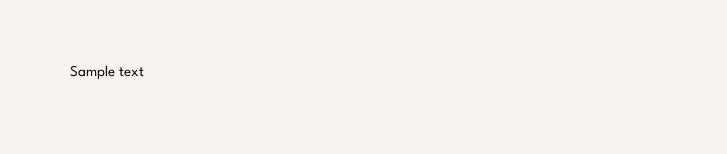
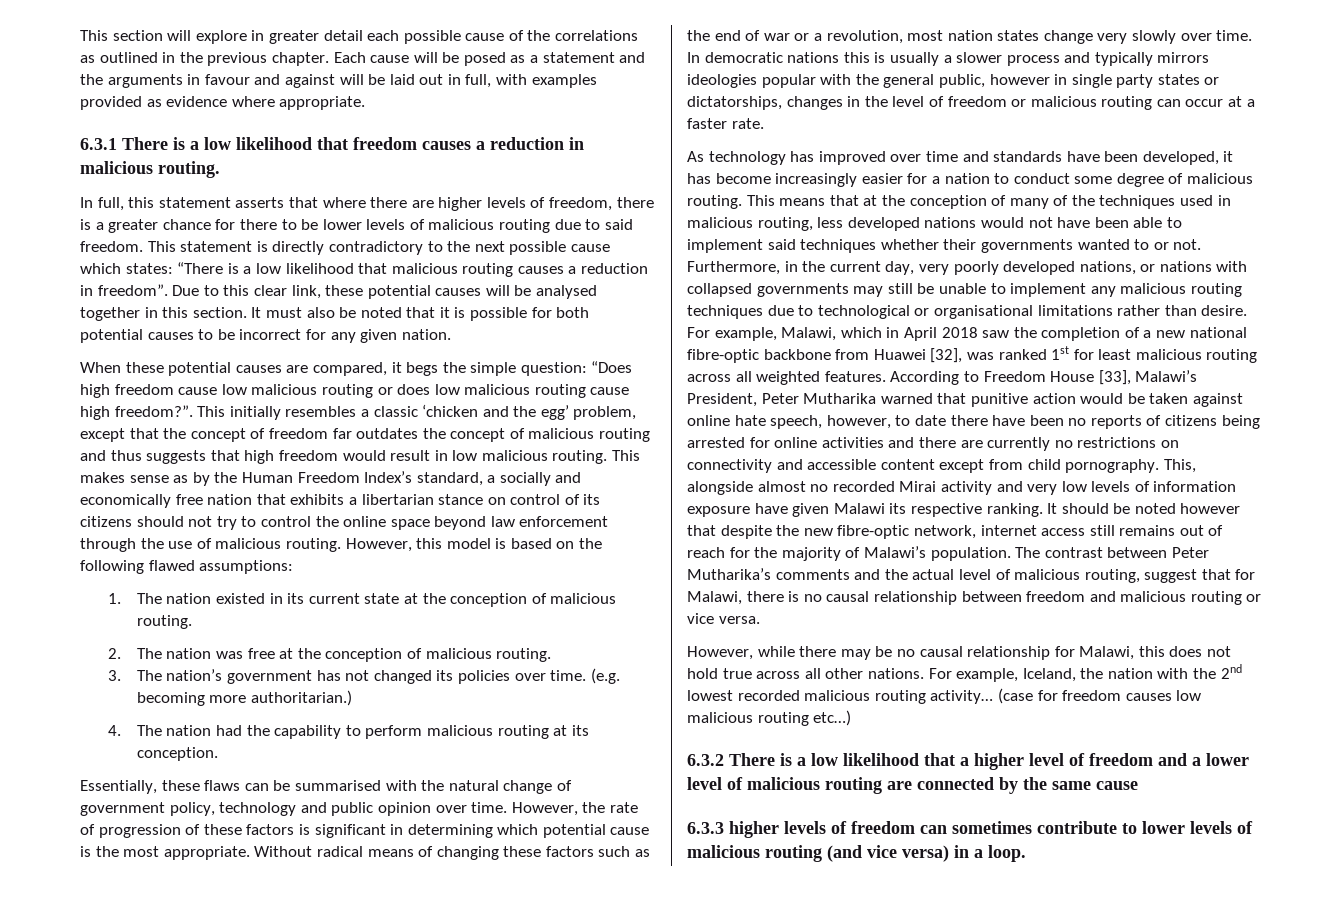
- Sample text
+ This section will explore in greater detail each possible cause of the correlations as outlined in the previous chapter. Each cause will be posed as a statement and the arguments in favour and against will be laid out in full, with examples provided as evidence where appropriate.
+ 6.3.1 There is a low likelihood that freedom causes a reduction in malicious routing.
+ In full, this statement asserts that where there are higher levels of freedom, there is a greater chance for there to be lower levels of malicious routing due to said freedom. This statement is directly contradictory to the next possible cause which states: “There is a low likelihood that malicious routing causes a reduction in freedom”. Due to this clear link, these potential causes will be analysed together in this section. It must also be noted that it is possible for both potential causes to be incorrect for any given nation.
+ When these potential causes are compared, it begs the simple question: “Does high freedom cause low malicious routing or does low malicious routing cause high freedom?”. This initially resembles a classic ‘chicken and the egg’ problem, except that the concept of freedom far outdates the concept of malicious routing and thus suggests that high freedom would result in low malicious routing. This makes sense as by the Human Freedom Index’s standard, a socially and economically free nation that exhibits a libertarian stance on control of its citizens should not try to control the online space beyond law enforcement through the use of malicious routing. However, this model is based on the following flawed assumptions:
+ 1. The nation existed in its current state at the conception of malicious routing.
+ 2. The nation was free at the conception of malicious routing.
+ 3. The nation’s government has not changed its policies over time. (e.g. becoming more authoritarian.)
+ 4. The nation had the capability to perform malicious routing at its conception.
+ Essentially, these flaws can be summarised with the natural change of government policy, technology and public opinion over time. However, the rate of progression of these factors is significant in determining which potential cause is the most appropriate. Without radical means of changing these factors such as the end of war or a revolution, most nation states change very slowly over time. In democratic nations this is usually a slower process and typically mirrors ideologies popular with the general public, however in single party states or dictatorships, changes in the level of freedom or malicious routing can occur at a faster rate.
+ As technology has improved over time and standards have been developed, it has become increasingly easier for a nation to conduct some degree of malicious routing. This means that at the conception of many of the techniques used in malicious routing, less developed nations would not have been able to implement said techniques whether their governments wanted to or not. Furthermore, in the current day, very poorly developed nations, or nations with collapsed governments may still be unable to implement any malicious routing techniques due to technological or organisational limitations rather than desire. For example, Malawi, which in April 2018 saw the completion of a new national fibre-optic backbone from Huawei [32], was ranked 1st for least malicious routing across all weighted features. According to Freedom House [33], Malawi’s President, Peter Mutharika warned that punitive action would be taken against online hate speech, however, to date there have been no reports of citizens being arrested for online activities and there are currently no restrictions on connectivity and accessible content except from child pornography. This, alongside almost no recorded Mirai activity and very low levels of information exposure have given Malawi its respective ranking. It should be noted however that despite the new fibre-optic network, internet access still remains out of reach for the majority of Malawi’s population. The contrast between Peter Mutharika’s comments and the actual level of malicious routing, suggest that for Malawi, there is no causal relationship between freedom and malicious routing or vice versa.
+ However, while there may be no causal relationship for Malawi, this does not hold true across all other nations. For example, Iceland, the nation with the 2nd lowest recorded malicious routing activity… (case for freedom causes low malicious routing etc…)
+ 6.3.2 There is a low likelihood that a higher level of freedom and a lower level of malicious routing are connected by the same cause
+ 6.3.3 higher levels of freedom can sometimes contribute to lower levels of malicious routing (and vice versa) in a loop.

